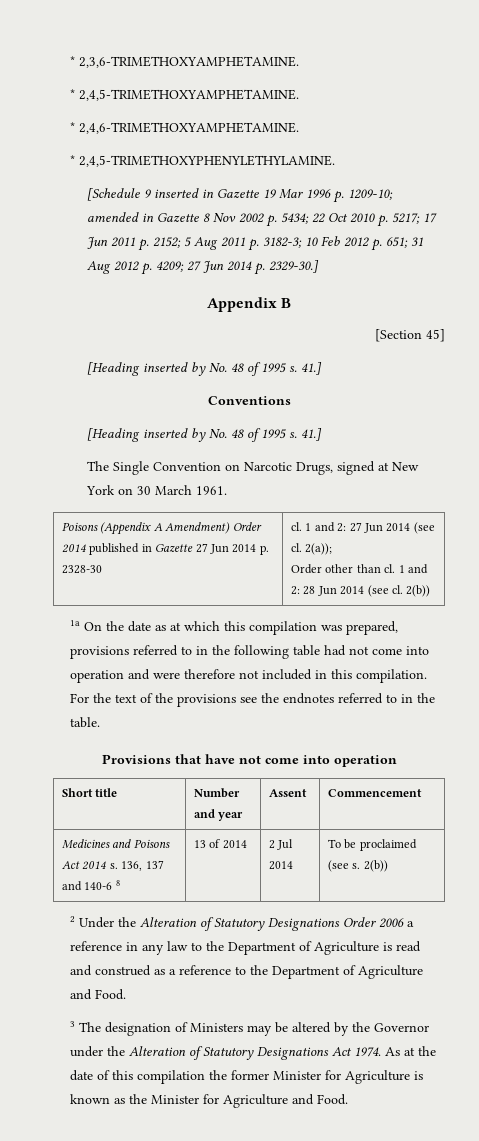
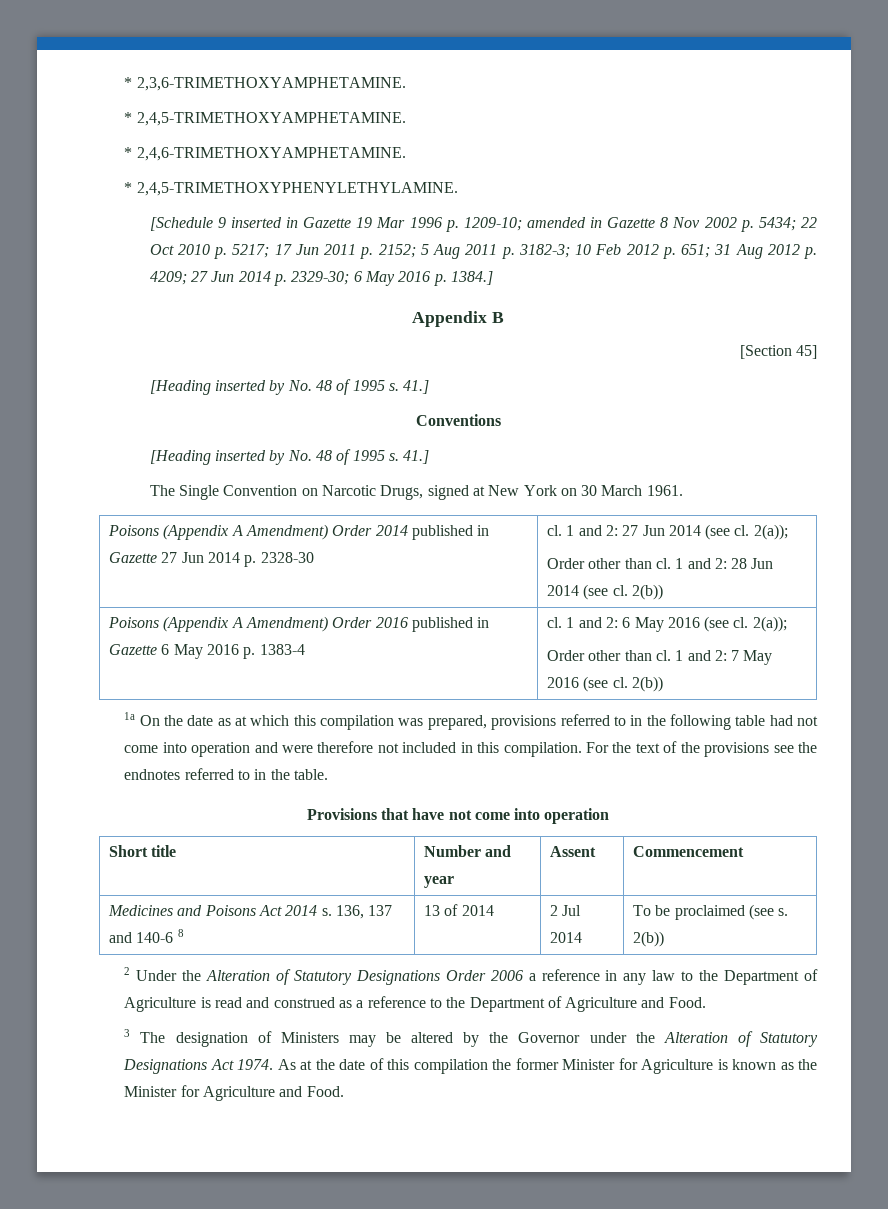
- [Schedule 9 inserted in Gazette 19 Mar 1996 p. 1209-10; amended in Gazette 8 Nov 2002 p. 5434; 22 Oct 2010 p. 5217; 17 Jun 2011 p. 2152; 5 Aug 2011 p. 3182-3; 10 Feb 2012 p. 651; 31 Aug 2012 p. 4209; 27 Jun 2014 p. 2329-30.]
+ [Schedule 9 inserted in Gazette 19 Mar 1996 p. 1209-10; amended in Gazette 8 Nov 2002 p. 5434; 22 Oct 2010 p. 5217; 17 Jun 2011 p. 2152; 5 Aug 2011 p. 3182-3; 10 Feb 2012 p. 651; 31 Aug 2012 p. 4209; 27 Jun 2014 p. 2329-30; 6 May 2016 p. 1384.]
+ Poisons (Appendix A Amendment) Order 2016 published in Gazette 6 May 2016 p. 1383-4 | cl. 1 and 2: 6 May 2016 (see cl. 2(a));
+ Order other than cl. 1 and 2: 7 May 2016 (see cl. 2(b))

